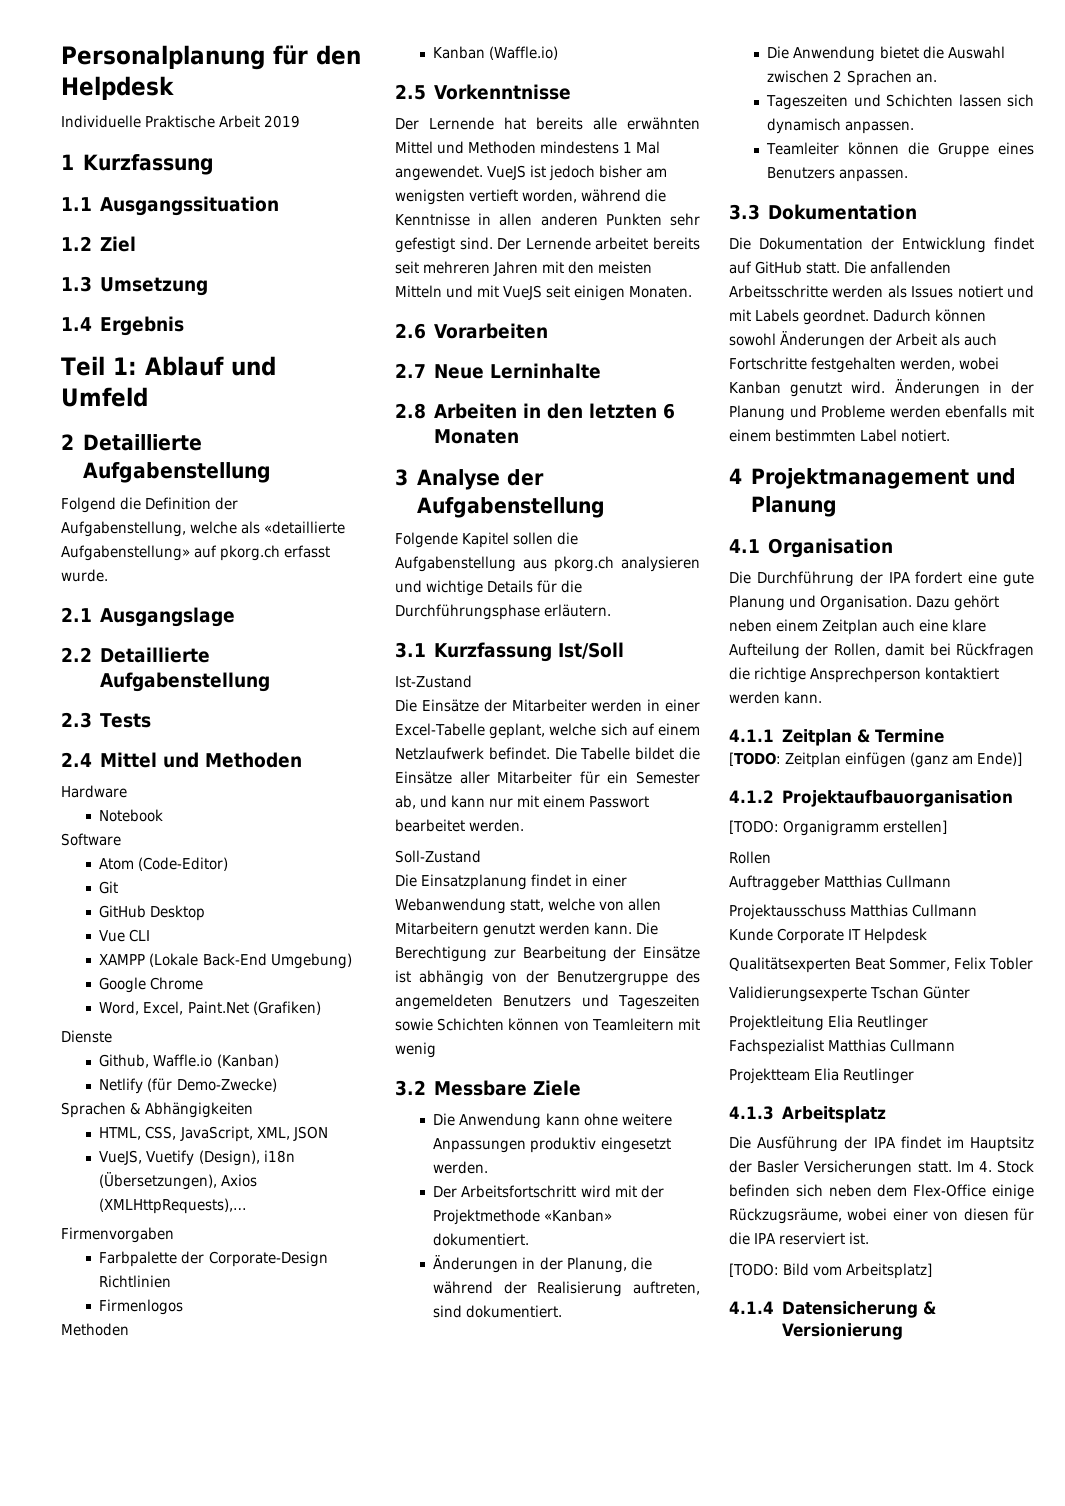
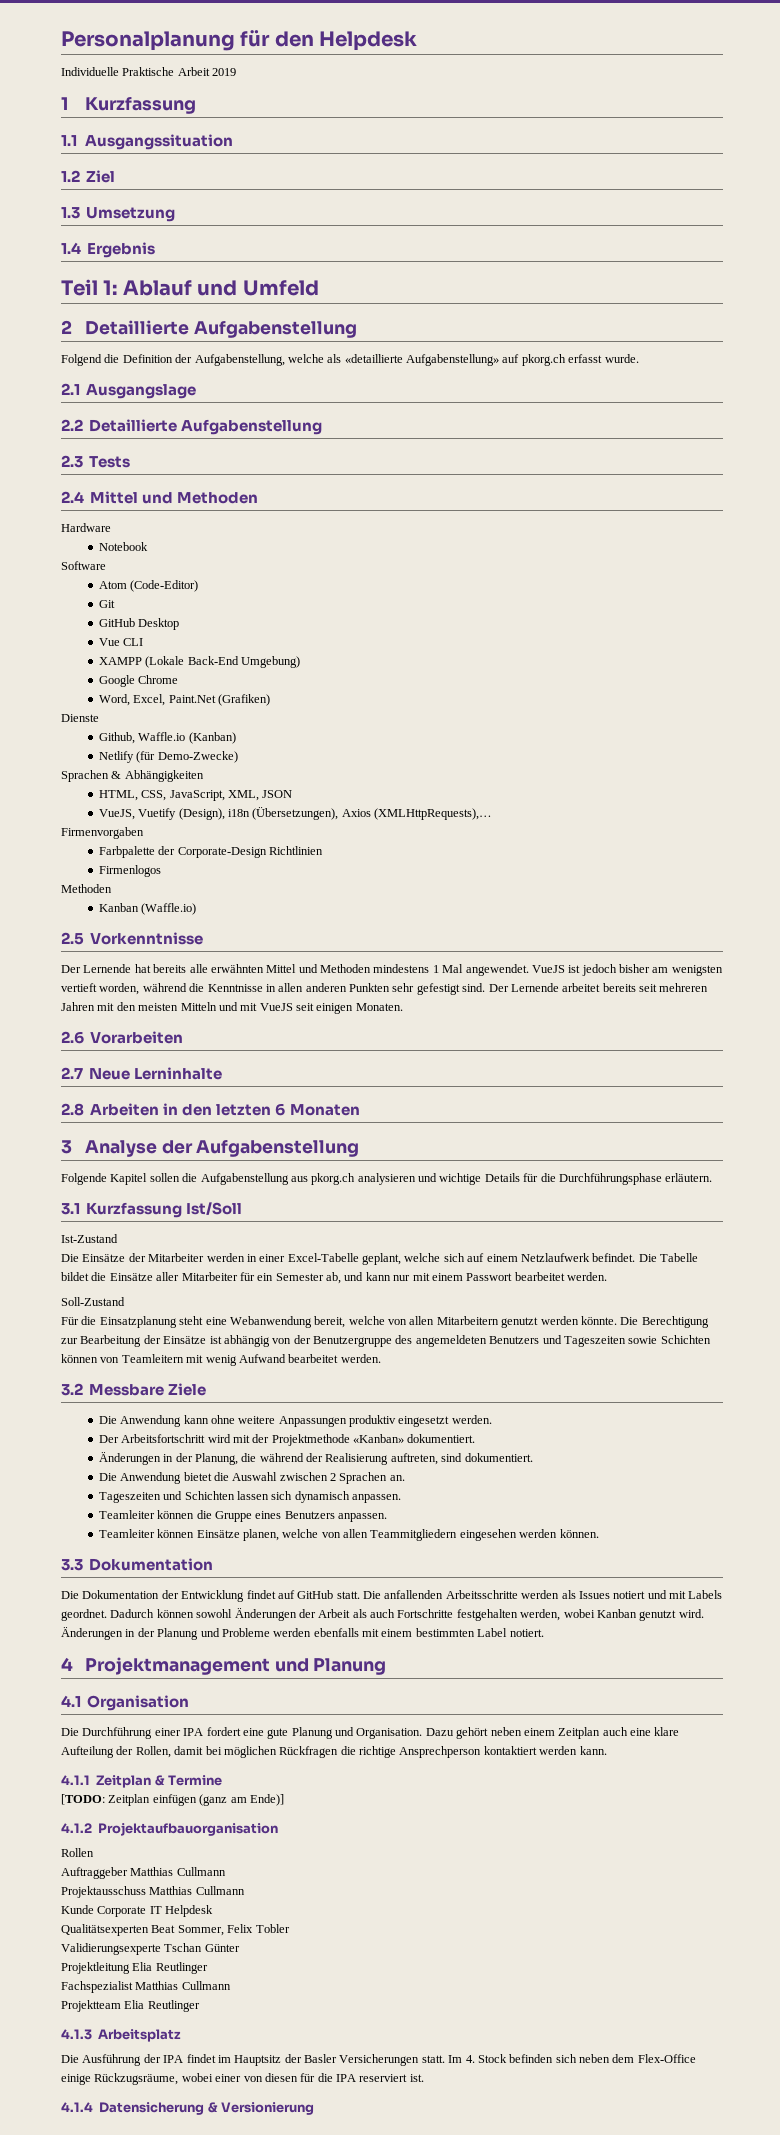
- Die Einsatzplanung findet in einer Webanwendung statt, welche von allen Mitarbeitern genutzt werden kann.
+ Für die Einsatzplanung steht eine Webanwendung bereit, welche von allen Mitarbeitern genutzt werden könnte.
- Die Berechtigung zur Bearbeitung der Einsätze ist abhängig von der Benutzergruppe des angemeldeten Benutzers und Tageszeiten sowie Schichten können von Teamleitern mit wenig
+ Die Berechtigung zur Bearbeitung der Einsätze ist abhängig von der Benutzergruppe des angemeldeten Benutzers und Tageszeiten sowie Schichten können von Teamleitern mit wenig Aufwand bearbeitet werden.
+ Teamleiter können Einsätze planen, welche von allen Teammitgliedern eingesehen werden können.
- Die Durchführung der IPA fordert eine gute Planung und Organisation.
+ Die Durchführung einer IPA fordert eine gute Planung und Organisation.
- Dazu gehört neben einem Zeitplan auch eine klare Aufteilung der Rollen, damit bei Rückfragen die richtige Ansprechperson kontaktiert werden kann.
+ Dazu gehört neben einem Zeitplan auch eine klare Aufteilung der Rollen, damit bei möglichen Rückfragen die richtige Ansprechperson kontaktiert werden kann.
- [TODO: Organigramm erstellen]
- [TODO: Bild vom Arbeitsplatz]

